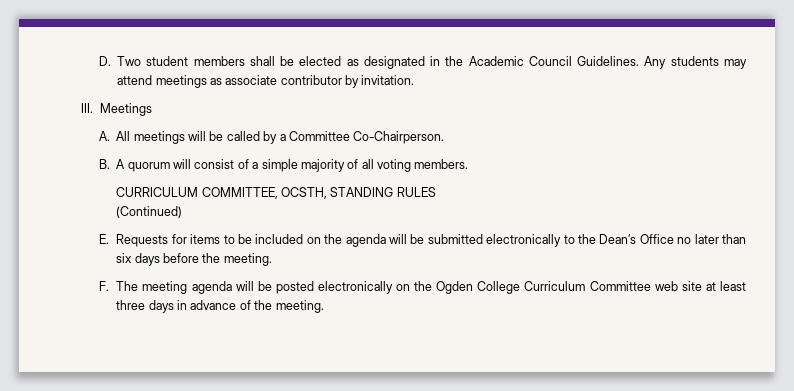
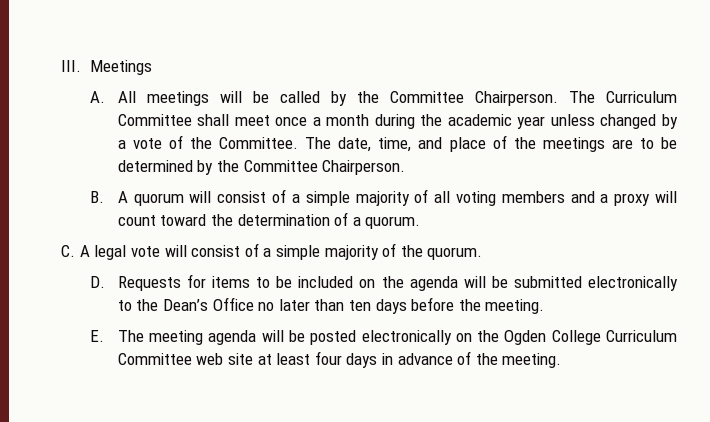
- D. Two student members shall be elected as designated in the Academic Council Guidelines. Any students may attend meetings as associate contributor by invitation.
- A. All meetings will be called by a Committee Co-Chairperson.
+ A. All meetings will be called by the Committee Chairperson. The Curriculum Committee shall meet once a month during the academic year unless changed by a vote of the Committee. The date, time, and place of the meetings are to be determined by the Committee Chairperson.
- B. A quorum will consist of a simple majority of all voting members.
- CURRICULUM COMMITTEE, OCSTH, STANDING RULES
- (Continued)
- E. Requests for items to be included on the agenda will be submitted electronically to the Dean’s Office no later than six days before the meeting.
+ B. A quorum will consist of a simple majority of all voting members and a proxy will count toward the determination of a quorum.
+ C. A legal vote will consist of a simple majority of the quorum.
+ D. Requests for items to be included on the agenda will be submitted electronically to the Dean’s Office no later than ten days before the meeting.
- F. The meeting agenda will be posted electronically on the Ogden College Curriculum Committee web site at least three days in advance of the meeting.
+ E. The meeting agenda will be posted electronically on the Ogden College Curriculum Committee web site at least four days in advance of the meeting.

